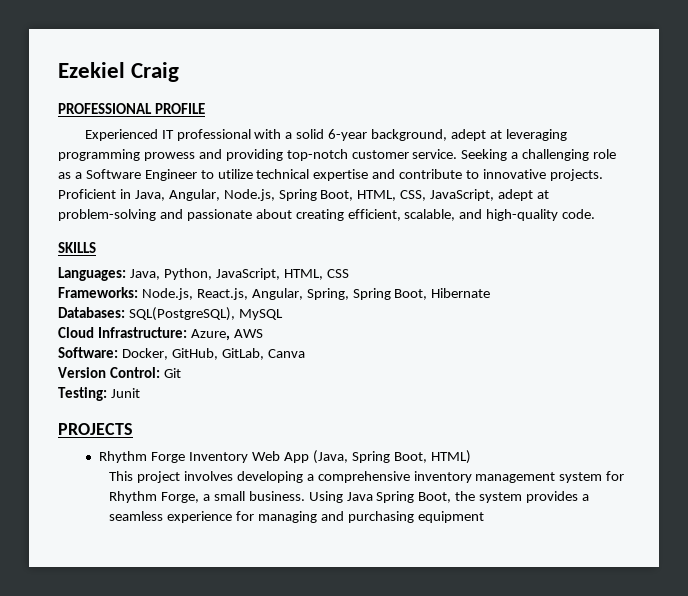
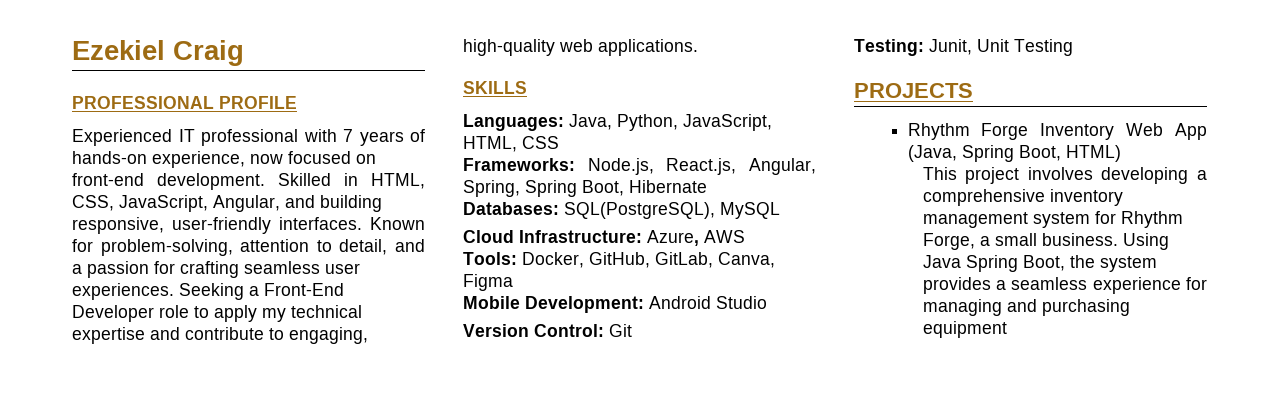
- Experienced IT professional with a solid 6-year background, adept at leveraging programming prowess and providing top-notch customer service. Seeking a challenging role as a Software Engineer to utilize technical expertise and contribute to innovative projects. Proficient in Java, Angular, Node.js, Spring Boot, HTML, CSS, JavaScript, adept at problem-solving and passionate about creating efficient, scalable, and high-quality code.
+ Experienced IT professional with 7 years of hands-on experience, now focused on front-end development. Skilled in HTML, CSS, JavaScript, Angular, and building responsive, user-friendly interfaces. Known for problem-solving, attention to detail, and a passion for crafting seamless user experiences. Seeking a Front-End Developer role to apply my technical expertise and contribute to engaging, high-quality web applications.
- Software: Docker, GitHub, GitLab, Canva
+ Tools: Docker, GitHub, GitLab, Canva, Figma
+ Mobile Development: Android Studio
- Testing: Junit
+ Testing: Junit, Unit Testing

